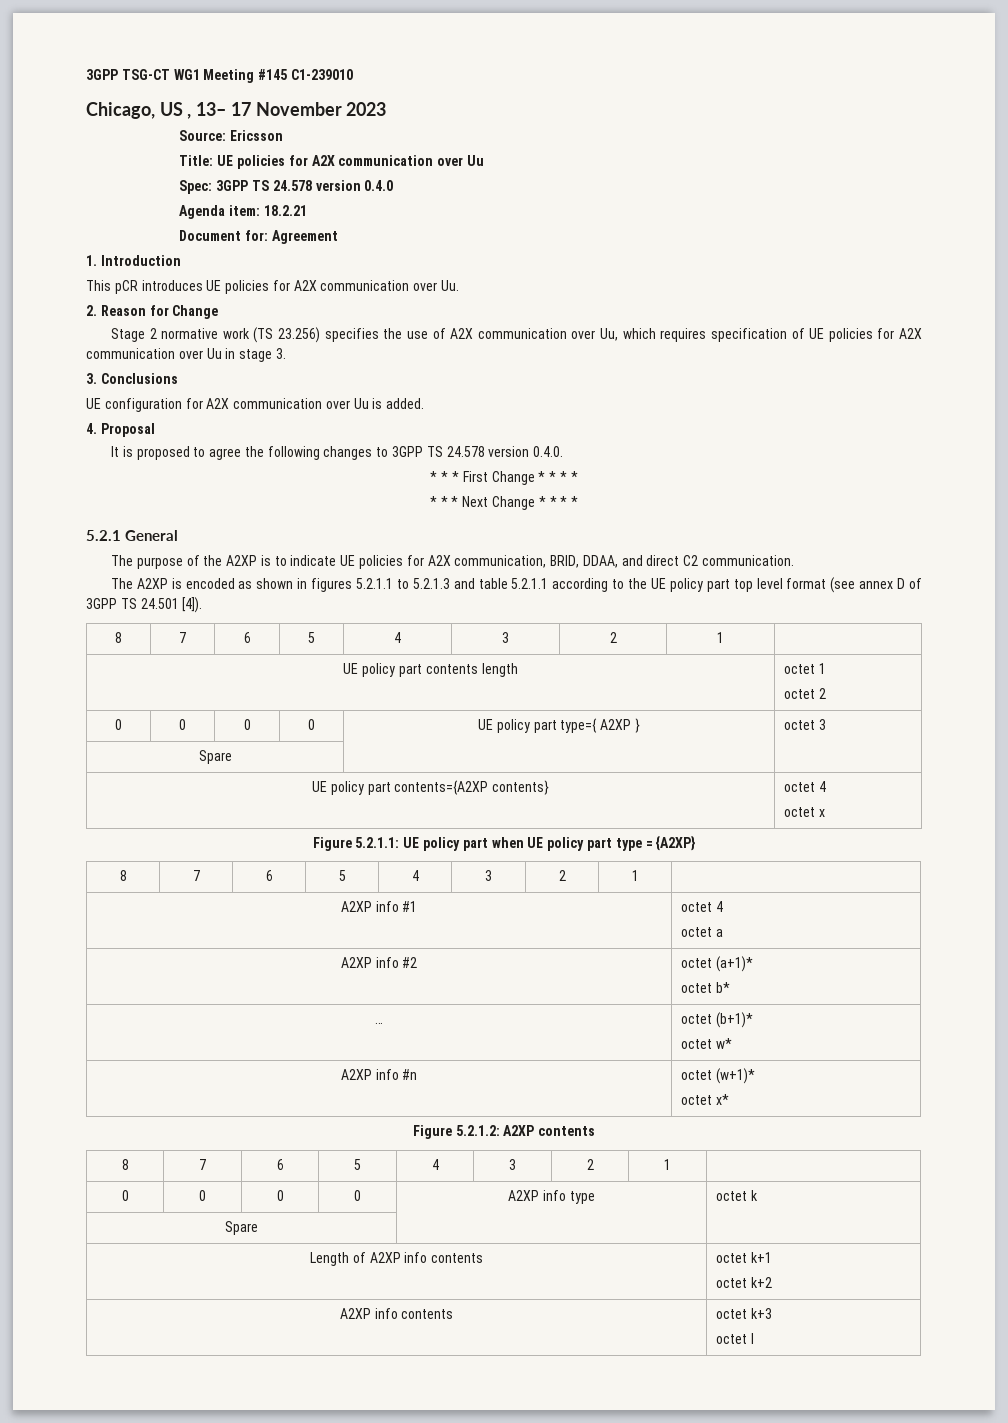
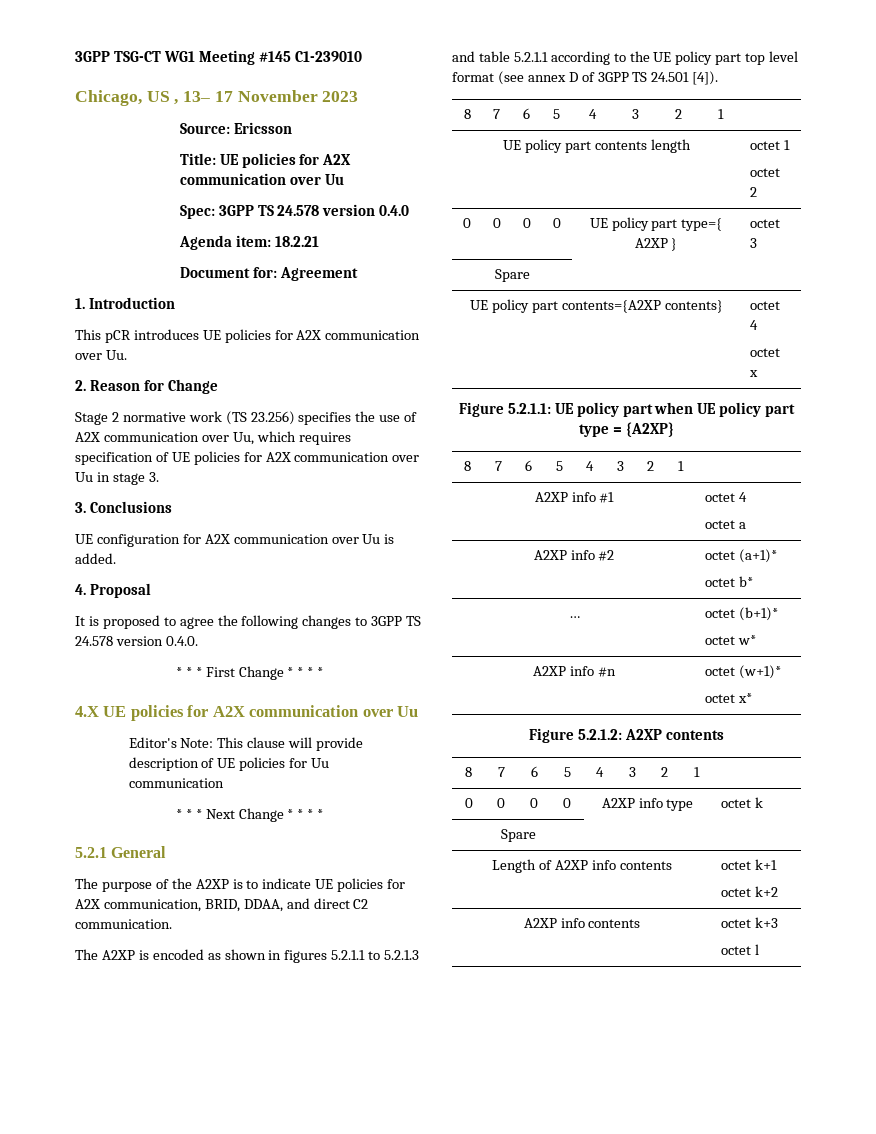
+ 4.X UE policies for A2X communication over Uu
+ Editor's Note: This clause will provide description of UE policies for Uu communication

